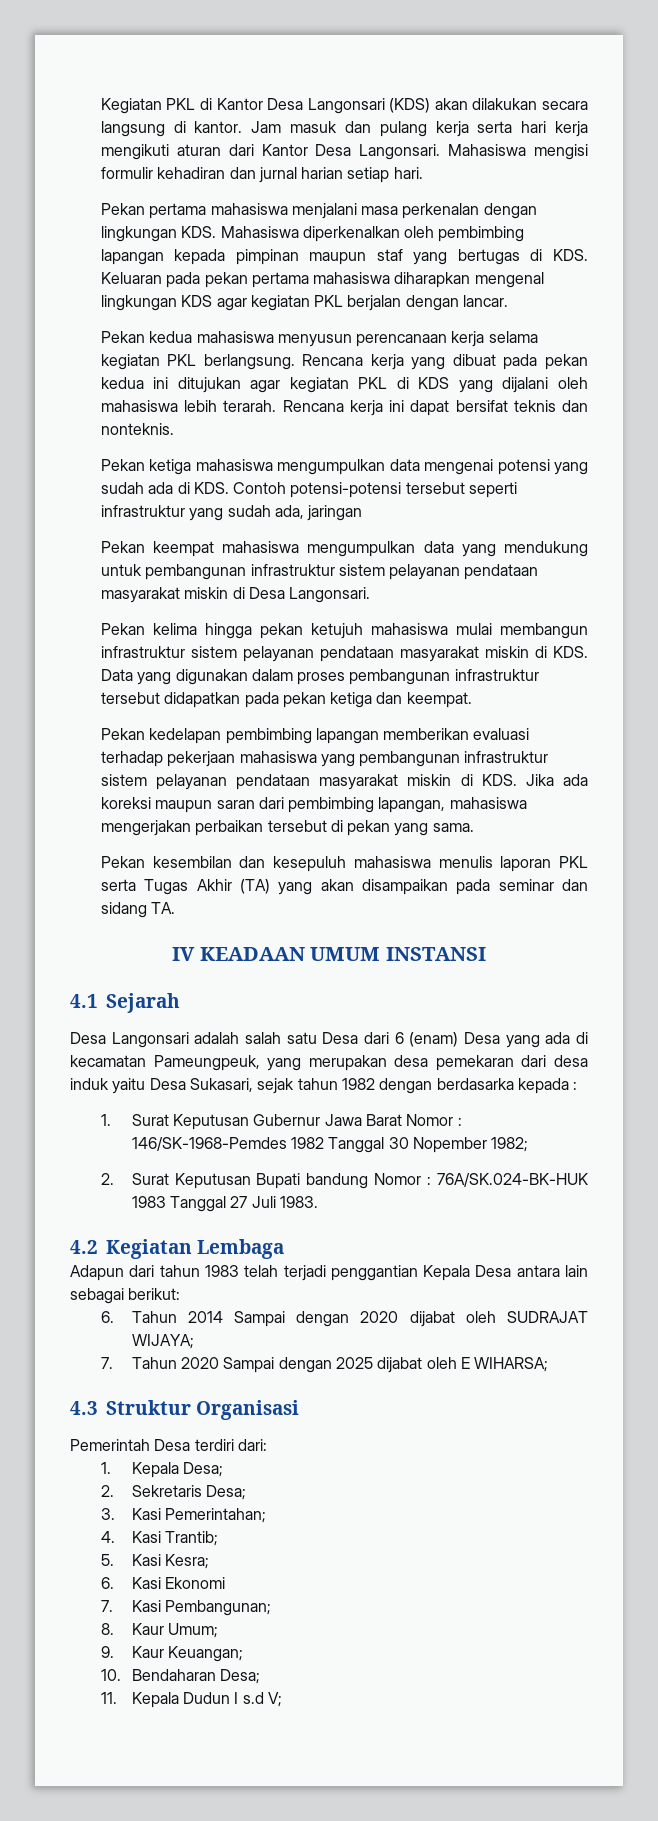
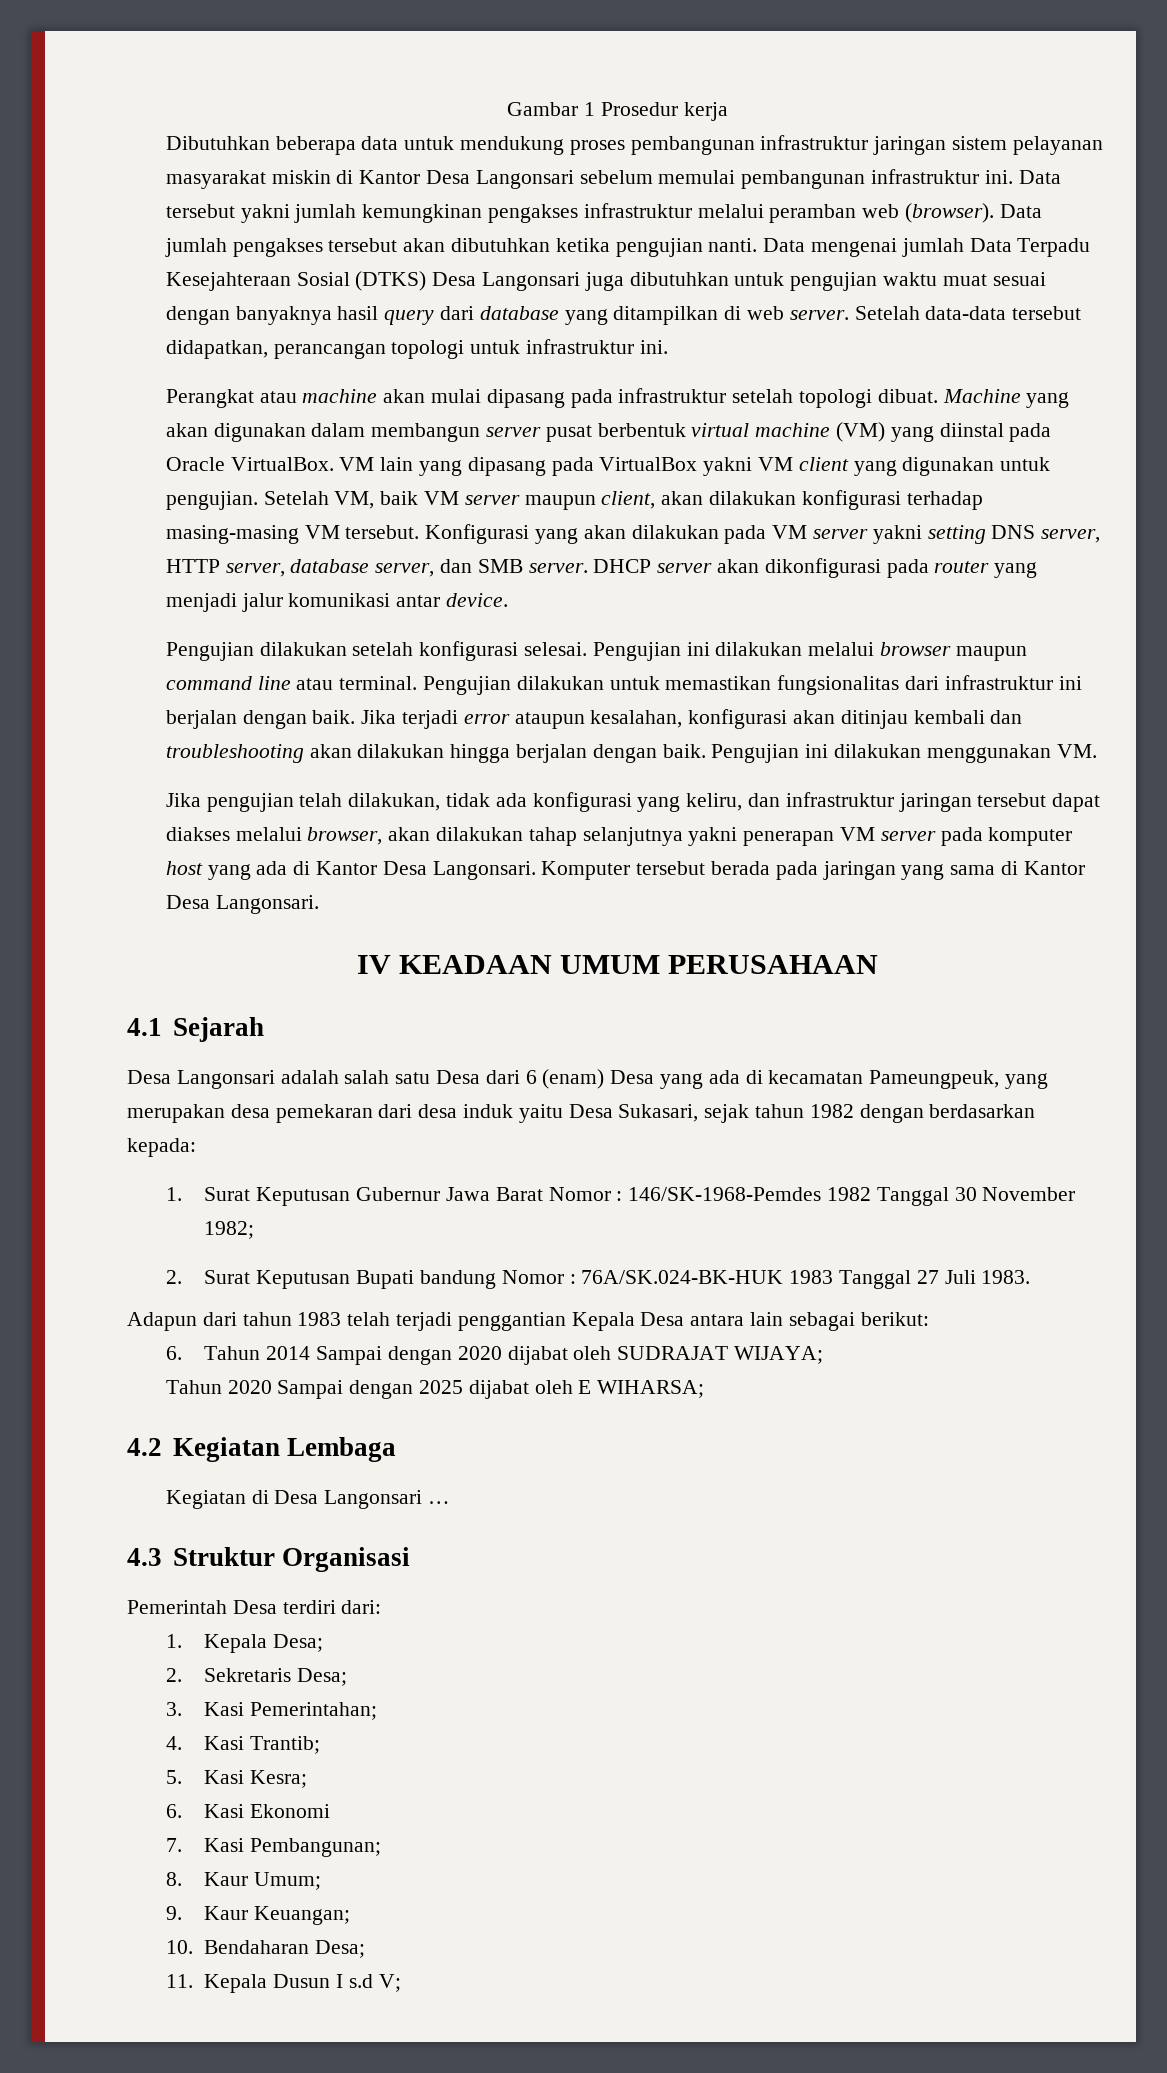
- Kegiatan PKL di Kantor Desa Langonsari (KDS) akan dilakukan secara langsung di kantor. Jam masuk dan pulang kerja serta hari kerja mengikuti aturan dari Kantor Desa Langonsari. Mahasiswa mengisi formulir kehadiran dan jurnal harian setiap hari.
- Pekan pertama mahasiswa menjalani masa perkenalan dengan lingkungan KDS. Mahasiswa diperkenalkan oleh pembimbing lapangan kepada pimpinan maupun staf yang bertugas di KDS. Keluaran pada pekan pertama mahasiswa diharapkan mengenal lingkungan KDS agar kegiatan PKL berjalan dengan lancar.
- Pekan kedua mahasiswa menyusun perencanaan kerja selama kegiatan PKL berlangsung. Rencana kerja yang dibuat pada pekan kedua ini ditujukan agar kegiatan PKL di KDS yang dijalani oleh mahasiswa lebih terarah. Rencana kerja ini dapat bersifat teknis dan nonteknis.
- Pekan ketiga mahasiswa mengumpulkan data mengenai potensi yang sudah ada di KDS. Contoh potensi-potensi tersebut seperti infrastruktur yang sudah ada, jaringan
- Pekan keempat mahasiswa mengumpulkan data yang mendukung untuk pembangunan infrastruktur sistem pelayanan pendataan masyarakat miskin di Desa Langonsari.
- Pekan kelima hingga pekan ketujuh mahasiswa mulai membangun infrastruktur sistem pelayanan pendataan masyarakat miskin di KDS. Data yang digunakan dalam proses pembangunan infrastruktur tersebut didapatkan pada pekan ketiga dan keempat.
- Pekan kedelapan pembimbing lapangan memberikan evaluasi terhadap pekerjaan mahasiswa yang pembangunan infrastruktur sistem pelayanan pendataan masyarakat miskin di KDS. Jika ada koreksi maupun saran dari pembimbing lapangan, mahasiswa mengerjakan perbaikan tersebut di pekan yang sama.
- Pekan kesembilan dan kesepuluh mahasiswa menulis laporan PKL serta Tugas Akhir (TA) yang akan disampaikan pada seminar dan sidang TA.
+ Gambar 1 Prosedur kerja
+ Dibutuhkan beberapa data untuk mendukung proses pembangunan infrastruktur jaringan sistem pelayanan masyarakat miskin di Kantor Desa Langonsari sebelum memulai pembangunan infrastruktur ini. Data tersebut yakni jumlah kemungkinan pengakses infrastruktur melalui peramban web (browser). Data jumlah pengakses tersebut akan dibutuhkan ketika pengujian nanti. Data mengenai jumlah Data Terpadu Kesejahteraan Sosial (DTKS) Desa Langonsari juga dibutuhkan untuk pengujian waktu muat sesuai dengan banyaknya hasil query dari database yang ditampilkan di web server. Setelah data-data tersebut didapatkan, perancangan topologi untuk infrastruktur ini.
+ Perangkat atau machine akan mulai dipasang pada infrastruktur setelah topologi dibuat. Machine yang akan digunakan dalam membangun server pusat berbentuk virtual machine (VM) yang diinstal pada Oracle VirtualBox. VM lain yang dipasang pada VirtualBox yakni VM client yang digunakan untuk pengujian. Setelah VM, baik VM server maupun client, akan dilakukan konfigurasi terhadap masing-masing VM tersebut. Konfigurasi yang akan dilakukan pada VM server yakni setting DNS server, HTTP server, database server, dan SMB server. DHCP server akan dikonfigurasi pada router yang menjadi jalur komunikasi antar device.
+ Pengujian dilakukan setelah konfigurasi selesai. Pengujian ini dilakukan melalui browser maupun command line atau terminal. Pengujian dilakukan untuk memastikan fungsionalitas dari infrastruktur ini berjalan dengan baik. Jika terjadi error ataupun kesalahan, konfigurasi akan ditinjau kembali dan troubleshooting akan dilakukan hingga berjalan dengan baik. Pengujian ini dilakukan menggunakan VM.
+ Jika pengujian telah dilakukan, tidak ada konfigurasi yang keliru, dan infrastruktur jaringan tersebut dapat diakses melalui browser, akan dilakukan tahap selanjutnya yakni penerapan VM server pada komputer host yang ada di Kantor Desa Langonsari. Komputer tersebut berada pada jaringan yang sama di Kantor Desa Langonsari.
- IV KEADAAN UMUM INSTANSI
+ IV KEADAAN UMUM PERUSAHAAN
- Desa Langonsari adalah salah satu Desa dari 6 (enam) Desa yang ada di kecamatan Pameungpeuk, yang merupakan desa pemekaran dari desa induk yaitu Desa Sukasari, sejak tahun 1982 dengan berdasarka kepada :
+ Desa Langonsari adalah salah satu Desa dari 6 (enam) Desa yang ada di kecamatan Pameungpeuk, yang merupakan desa pemekaran dari desa induk yaitu Desa Sukasari, sejak tahun 1982 dengan berdasarkan kepada:
- 1. Surat Keputusan Gubernur Jawa Barat Nomor : 146/SK-1968-Pemdes 1982 Tanggal 30 Nopember 1982;
+ 1. Surat Keputusan Gubernur Jawa Barat Nomor : 146/SK-1968-Pemdes 1982 Tanggal 30 November 1982;
- 4.2 Kegiatan Lembaga
- 7. Tahun 2020 Sampai dengan 2025 dijabat oleh E WIHARSA;
+ Tahun 2020 Sampai dengan 2025 dijabat oleh E WIHARSA;
+ 4.2 Kegiatan Lembaga
+ Kegiatan di Desa Langonsari …
- 11. Kepala Dudun I s.d V;
+ 11. Kepala Dusun I s.d V;

